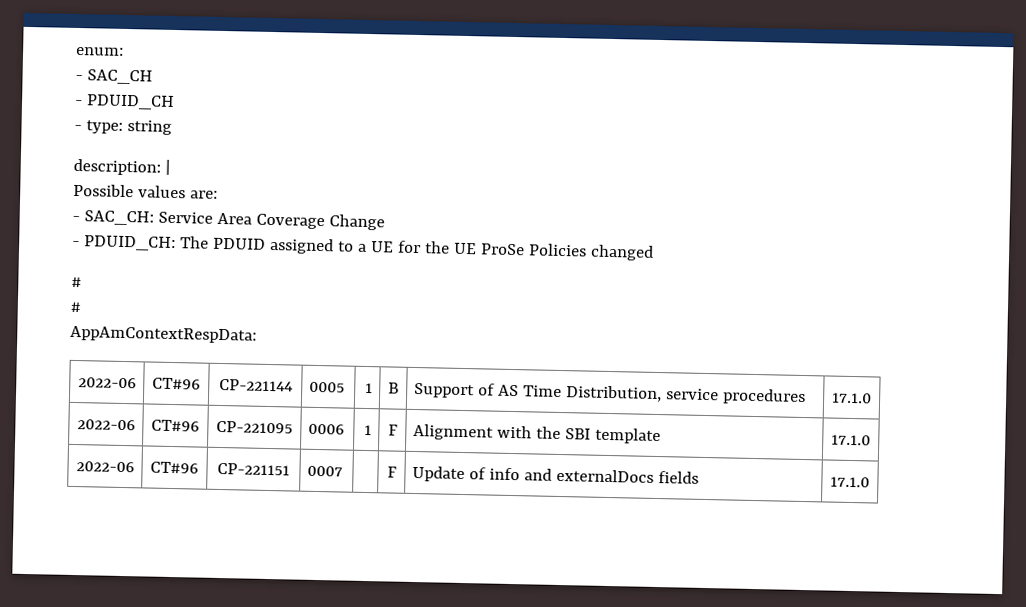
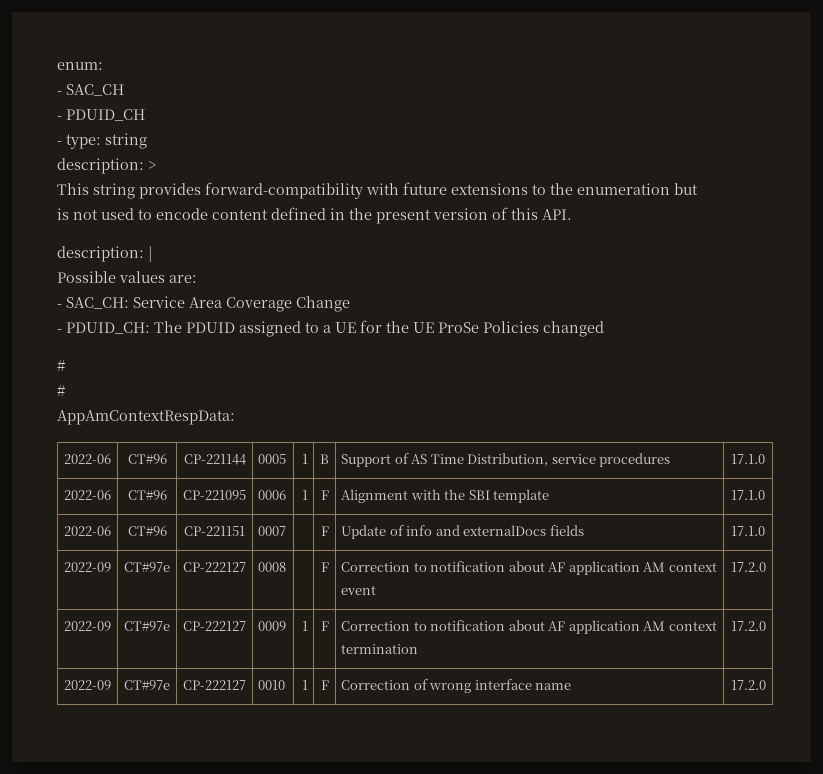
+ description: >
+ This string provides forward-compatibility with future extensions to the enumeration but
+ is not used to encode content defined in the present version of this API.
+ 2022-09 | CT#97e | CP-222127 | 0008 | | F | Correction to notification about AF application AM context event | 17.2.0
+ 2022-09 | CT#97e | CP-222127 | 0009 | 1 | F | Correction to notification about AF application AM context termination | 17.2.0
+ 2022-09 | CT#97e | CP-222127 | 0010 | 1 | F | Correction of wrong interface name | 17.2.0

